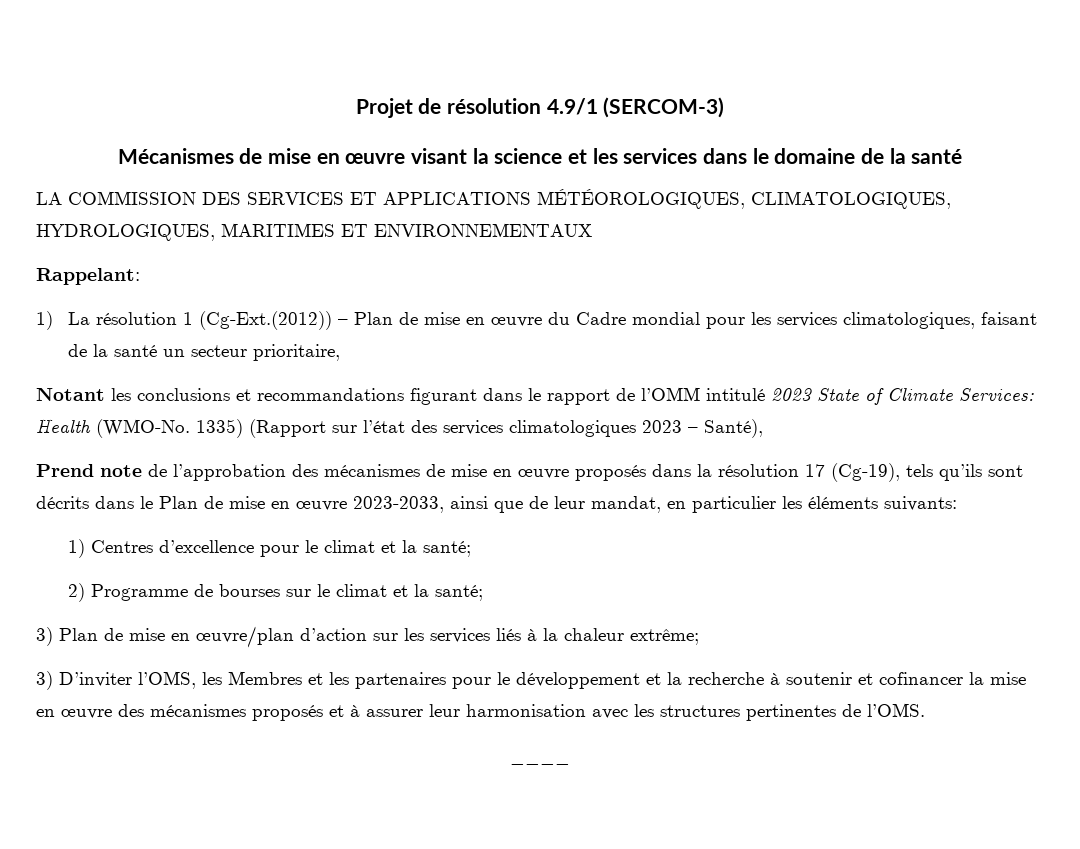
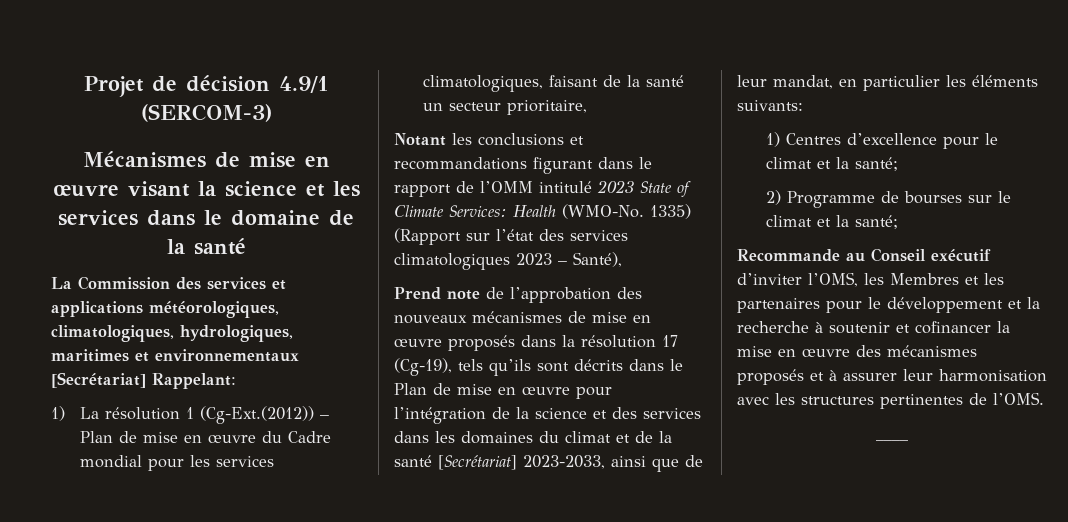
- Projet de résolution 4.9/1 (SERCOM-3)
+ Projet de décision 4.9/1 (SERCOM-3)
- LA COMMISSION DES SERVICES ET APPLICATIONS MÉTÉOROLOGIQUES, CLIMATOLOGIQUES, HYDROLOGIQUES, MARITIMES ET ENVIRONNEMENTAUX
- Rappelant:
+ La Commission des services et applications météorologiques, climatologiques, hydrologiques, maritimes et environnementaux [Secrétariat] Rappelant:
- Prend note de l’approbation des mécanismes de mise en œuvre proposés dans la résolution 17 (Cg-19), tels qu’ils sont décrits dans le Plan de mise en œuvre 2023-2033, ainsi que de leur mandat, en particulier les éléments suivants:
+ Prend note de l’approbation des nouveaux mécanismes de mise en œuvre proposés dans la résolution 17 (Cg-19), tels qu’ils sont décrits dans le Plan de mise en œuvre pour l’intégration de la science et des services dans les domaines du climat et de la santé [Secrétariat] 2023-2033, ainsi que de leur mandat, en particulier les éléments suivants:
- 3) Plan de mise en œuvre/plan d’action sur les services liés à la chaleur extrême;
- 3) D’inviter l’OMS, les Membres et les partenaires pour le développement et la recherche à soutenir et cofinancer la mise en œuvre des mécanismes proposés et à assurer leur harmonisation avec les structures pertinentes de l’OMS.
+ Recommande au Conseil exécutif d’inviter l’OMS, les Membres et les partenaires pour le développement et la recherche à soutenir et cofinancer la mise en œuvre des mécanismes proposés et à assurer leur harmonisation avec les structures pertinentes de l’OMS.

